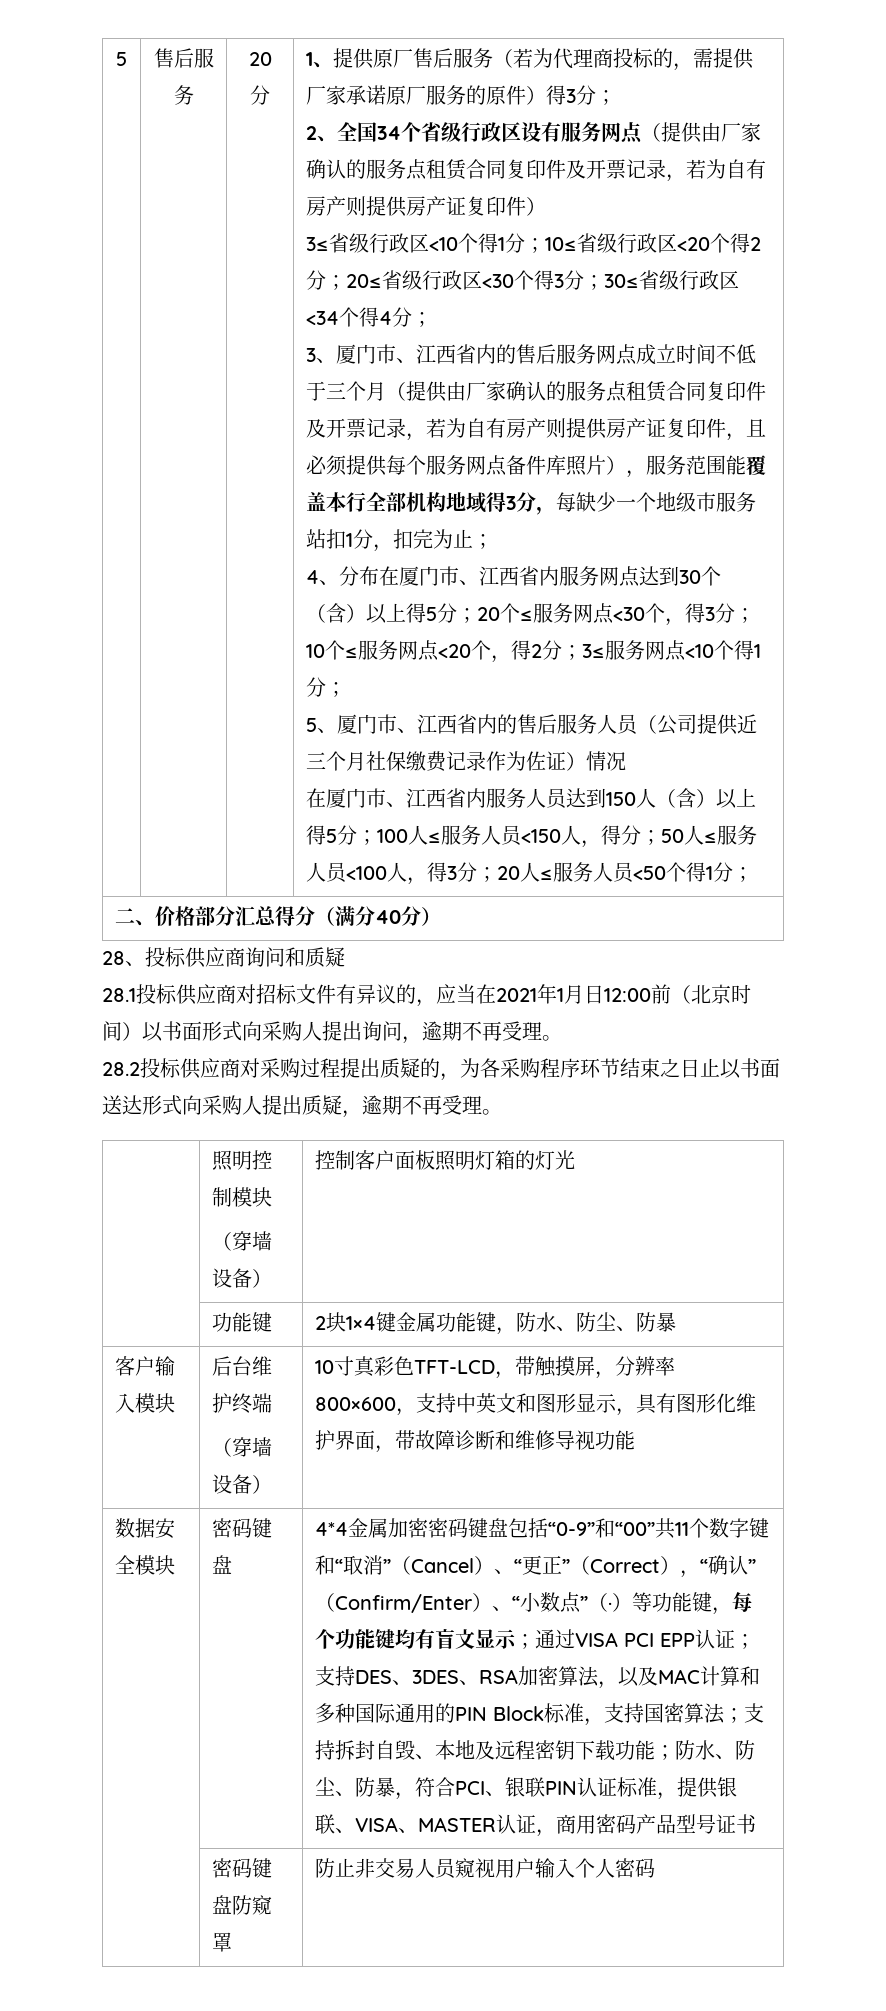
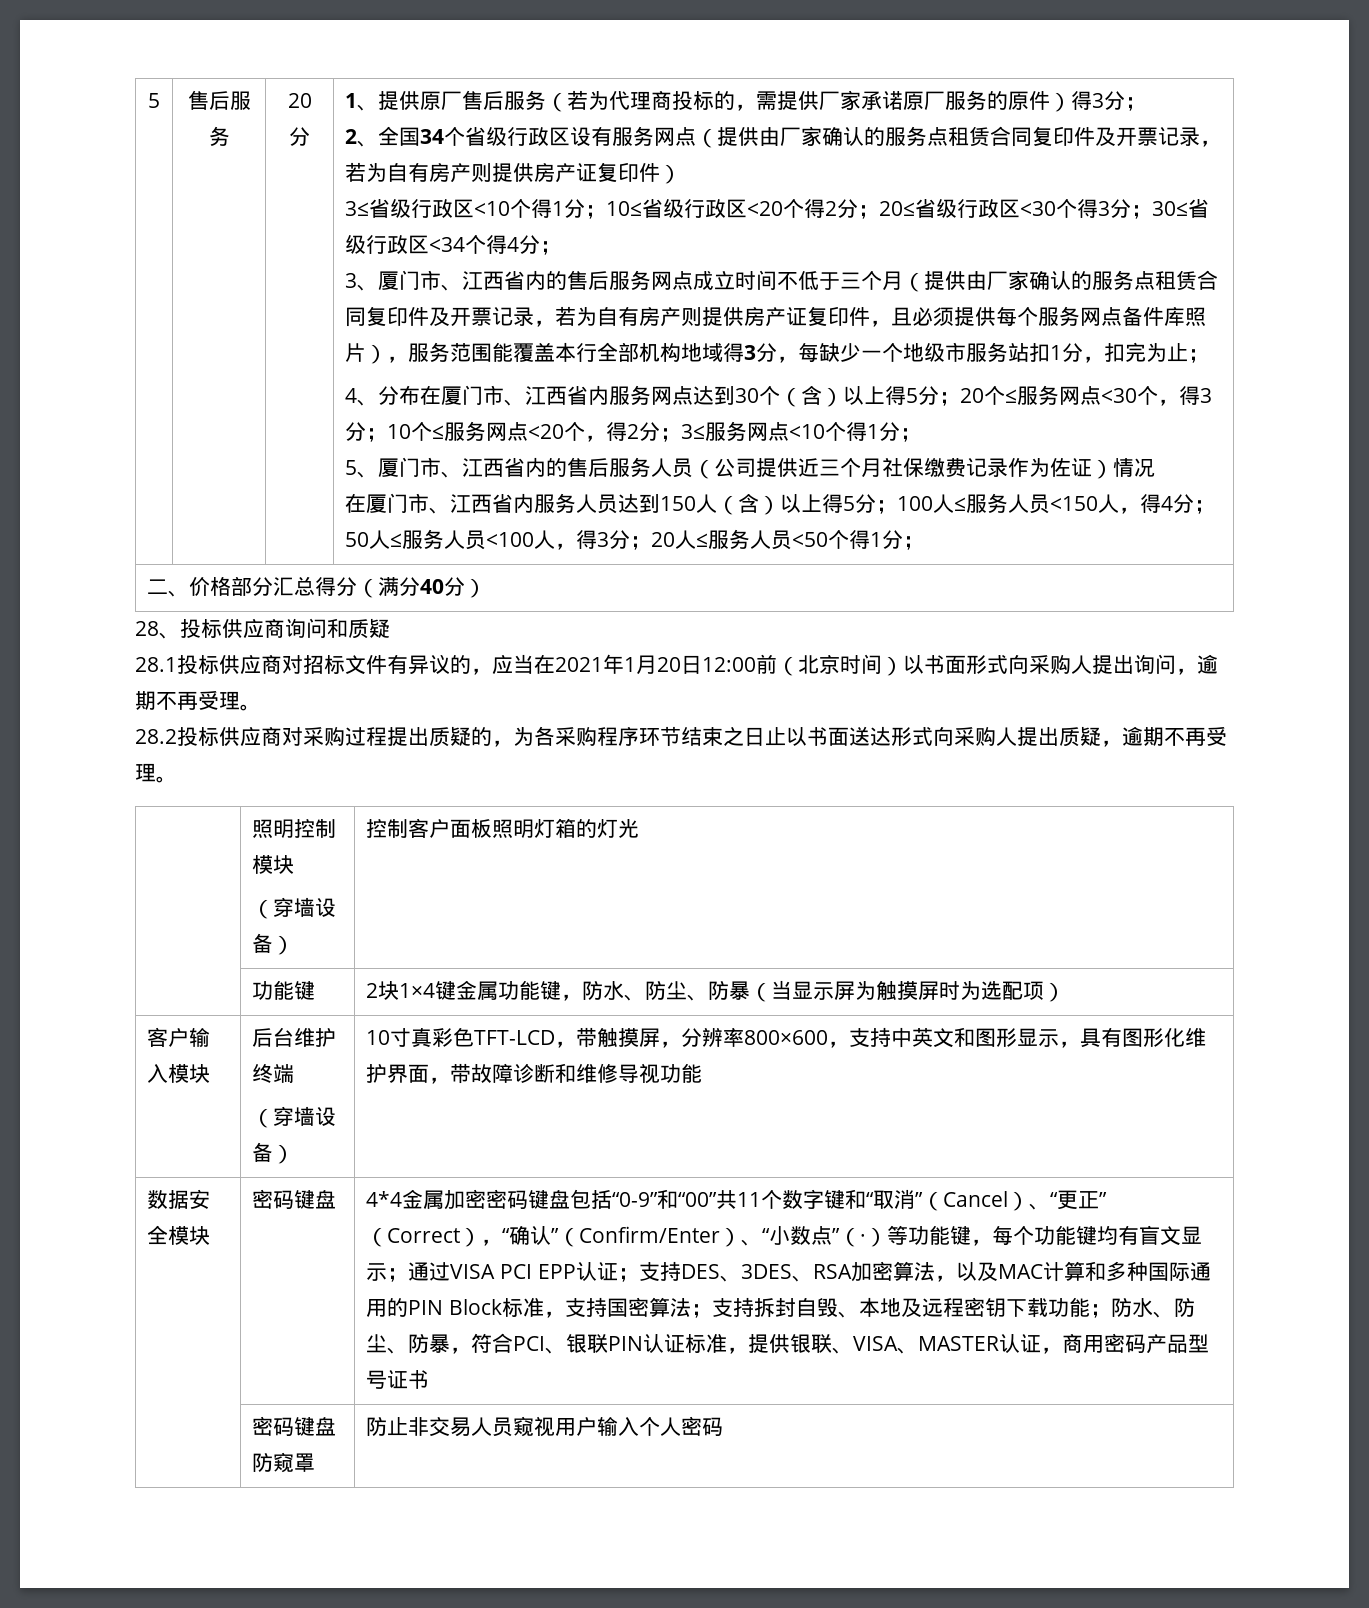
- 在厦门市、江西省内服务人员达到150人（含）以上得5分；100人≤服务人员<150人，得分；50人≤服务人员<100人，得3分；20人≤服务人员<50个得1分；
+ 在厦门市、江西省内服务人员达到150人（含）以上得5分；100人≤服务人员<150人，得4分；50人≤服务人员<100人，得3分；20人≤服务人员<50个得1分；
- 28.1投标供应商对招标文件有异议的，应当在2021年1月日12:00前（北京时间）以书面形式向采购人提出询问，逾期不再受理。
+ 28.1投标供应商对招标文件有异议的，应当在2021年1月20日12:00前（北京时间）以书面形式向采购人提出询问，逾期不再受理。
- | 功能键 | 2块1×4键金属功能键，防水、防尘、防暴
+ | 功能键 | 2块1×4键金属功能键，防水、防尘、防暴（当显示屏为触摸屏时为选配项）

